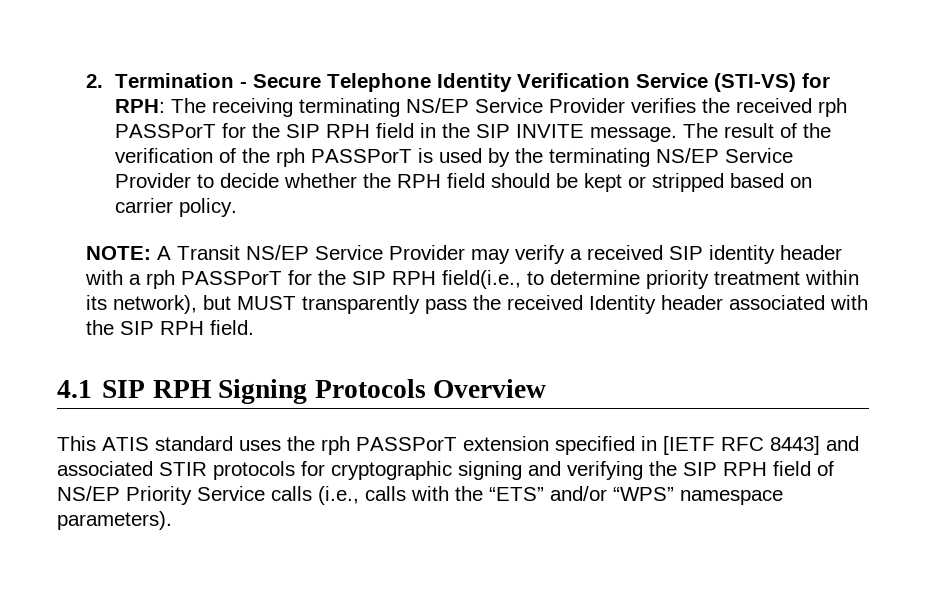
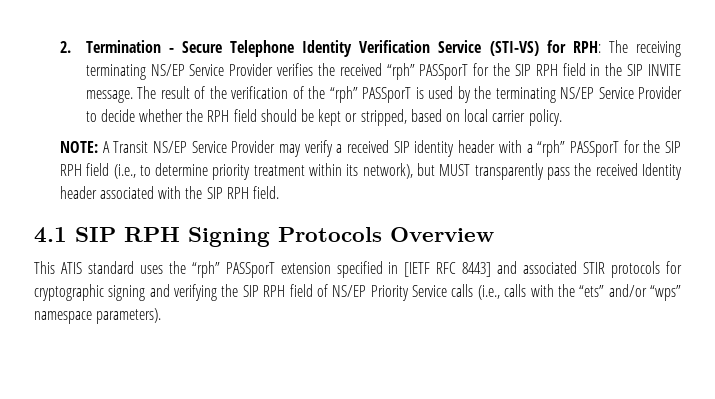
- 2. Termination - Secure Telephone Identity Verification Service (STI-VS) for RPH: The receiving terminating NS/EP Service Provider verifies the received rph PASSPorT for the SIP RPH field in the SIP INVITE message.
+ 2. Termination - Secure Telephone Identity Verification Service (STI-VS) for RPH: The receiving terminating NS/EP Service Provider verifies the received “rph” PASSporT for the SIP RPH field in the SIP INVITE message.
- The result of the verification of the rph PASSPorT is used by the terminating NS/EP Service Provider to decide whether the RPH field should be kept or stripped based on carrier policy.
+ The result of the verification of the “rph” PASSporT is used by the terminating NS/EP Service Provider to decide whether the RPH field should be kept or stripped, based on local carrier policy.
- NOTE: A Transit NS/EP Service Provider may verify a received SIP identity header with a rph PASSPorT for the SIP RPH field(i.e., to determine priority treatment within its network), but MUST transparently pass the received Identity header associated with the SIP RPH field.
+ NOTE: A Transit NS/EP Service Provider may verify a received SIP identity header with a “rph” PASSporT for the SIP RPH field (i.e., to determine priority treatment within its network), but MUST transparently pass the received Identity header associated with the SIP RPH field.
- This ATIS standard uses the rph PASSPorT extension specified in [IETF RFC 8443] and associated STIR protocols for cryptographic signing and verifying the SIP RPH field of NS/EP Priority Service calls (i.e., calls with the “ETS” and/or “WPS” namespace parameters).
+ This ATIS standard uses the “rph” PASSporT extension specified in [IETF RFC 8443] and associated STIR protocols for cryptographic signing and verifying the SIP RPH field of NS/EP Priority Service calls (i.e., calls with the “ets” and/or “wps” namespace parameters).

